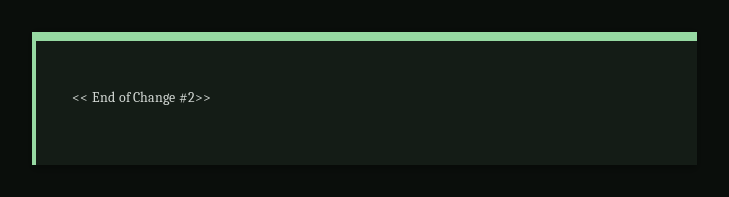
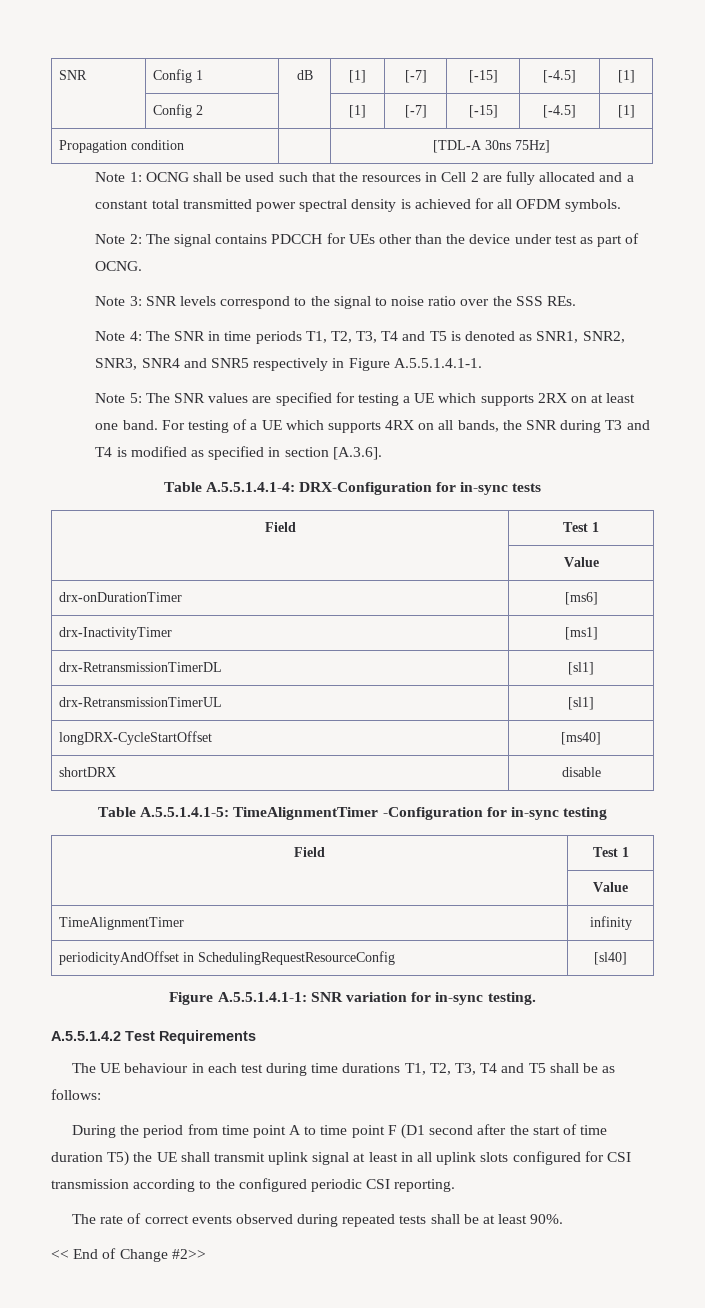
+ SNR | Config 1 | dB | [1] | [-7] | [-15] | [-4.5] | [1]
+ | Config 2 | | [1] | [-7] | [-15] | [-4.5] | [1]
+ Propagation condition | | [TDL-A 30ns 75Hz]
+ Note 1: OCNG shall be used such that the resources in Cell 2 are fully allocated and a constant total transmitted power spectral density is achieved for all OFDM symbols.
+ Note 2: The signal contains PDCCH for UEs other than the device under test as part of OCNG.
+ Note 3: SNR levels correspond to the signal to noise ratio over the SSS REs.
+ Note 4: The SNR in time periods T1, T2, T3, T4 and T5 is denoted as SNR1, SNR2, SNR3, SNR4 and SNR5 respectively in Figure A.5.5.1.4.1-1.
+ Note 5: The SNR values are specified for testing a UE which supports 2RX on at least one band. For testing of a UE which supports 4RX on all bands, the SNR during T3 and T4 is modified as specified in section [A.3.6].
+ Table A.5.5.1.4.1-4: DRX-Configuration for in-sync tests
+ Field | Test 1
+ | Value
+ drx-onDurationTimer | [ms6]
+ drx-InactivityTimer | [ms1]
+ drx-RetransmissionTimerDL | [sl1]
+ drx-RetransmissionTimerUL | [sl1]
+ longDRX-CycleStartOffset | [ms40]
+ shortDRX | disable
+ Table A.5.5.1.4.1-5: TimeAlignmentTimer -Configuration for in-sync testing
+ Field | Test 1
+ | Value
+ TimeAlignmentTimer | infinity
+ periodicityAndOffset in SchedulingRequestResourceConfig | [sl40]
+ Figure A.5.5.1.4.1-1: SNR variation for in-sync testing.
+ A.5.5.1.4.2 Test Requirements
+ The UE behaviour in each test during time durations T1, T2, T3, T4 and T5 shall be as follows:
+ During the period from time point A to time point F (D1 second after the start of time duration T5) the UE shall transmit uplink signal at least in all uplink slots configured for CSI transmission according to the configured periodic CSI reporting.
+ The rate of correct events observed during repeated tests shall be at least 90%.

